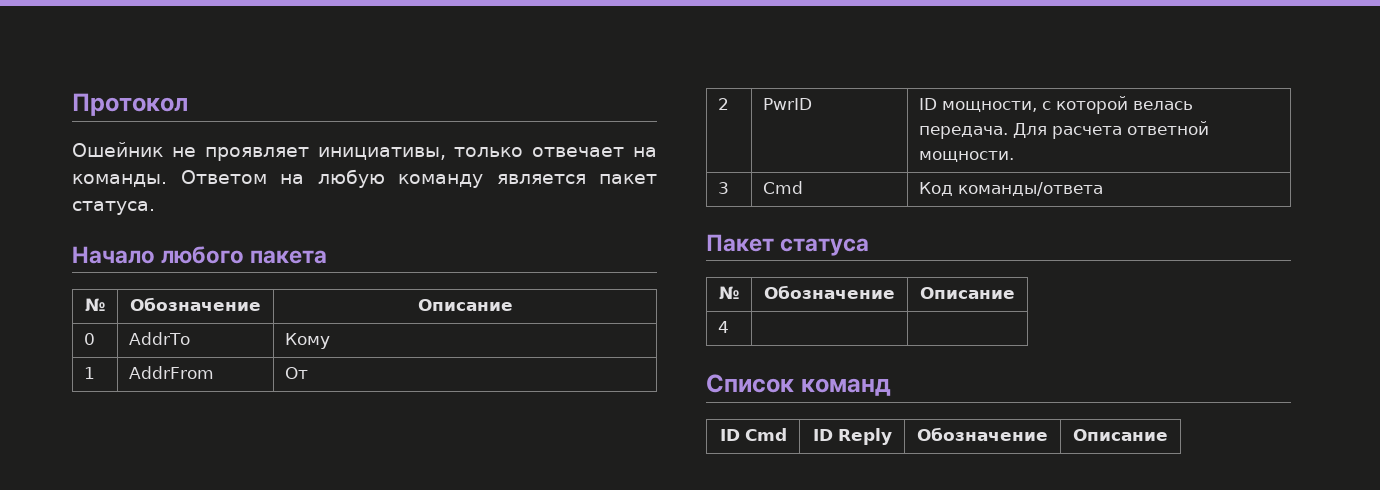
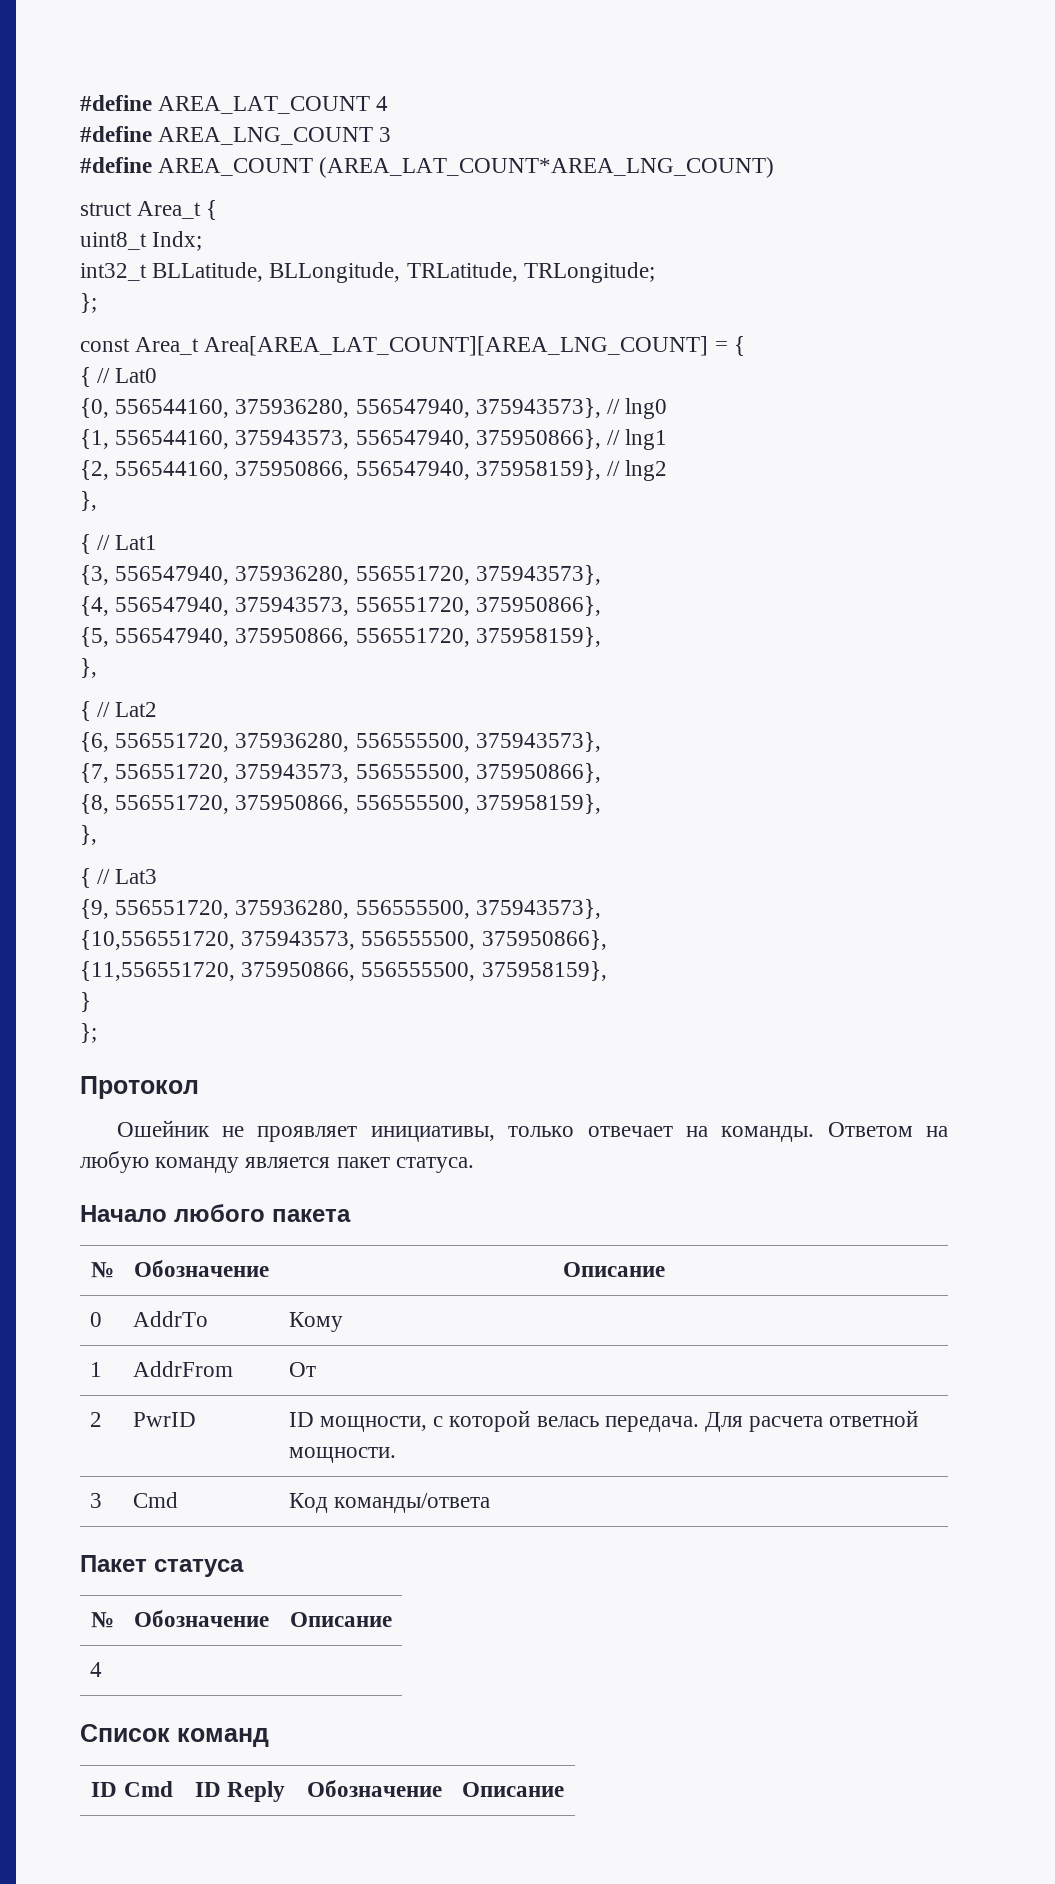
+ #define AREA_LAT_COUNT 4
+ #define AREA_LNG_COUNT 3
+ #define AREA_COUNT (AREA_LAT_COUNT*AREA_LNG_COUNT)
+ struct Area_t {
+ uint8_t Indx;
+ int32_t BLLatitude, BLLongitude, TRLatitude, TRLongitude;
+ };
+ const Area_t Area[AREA_LAT_COUNT][AREA_LNG_COUNT] = {
+ { // Lat0
+ {0, 556544160, 375936280, 556547940, 375943573}, // lng0
+ {1, 556544160, 375943573, 556547940, 375950866}, // lng1
+ {2, 556544160, 375950866, 556547940, 375958159}, // lng2
+ },
+ { // Lat1
+ {3, 556547940, 375936280, 556551720, 375943573},
+ {4, 556547940, 375943573, 556551720, 375950866},
+ {5, 556547940, 375950866, 556551720, 375958159},
+ },
+ { // Lat2
+ {6, 556551720, 375936280, 556555500, 375943573},
+ {7, 556551720, 375943573, 556555500, 375950866},
+ {8, 556551720, 375950866, 556555500, 375958159},
+ },
+ { // Lat3
+ {9, 556551720, 375936280, 556555500, 375943573},
+ {10,556551720, 375943573, 556555500, 375950866},
+ {11,556551720, 375950866, 556555500, 375958159},
+ }
+ };

